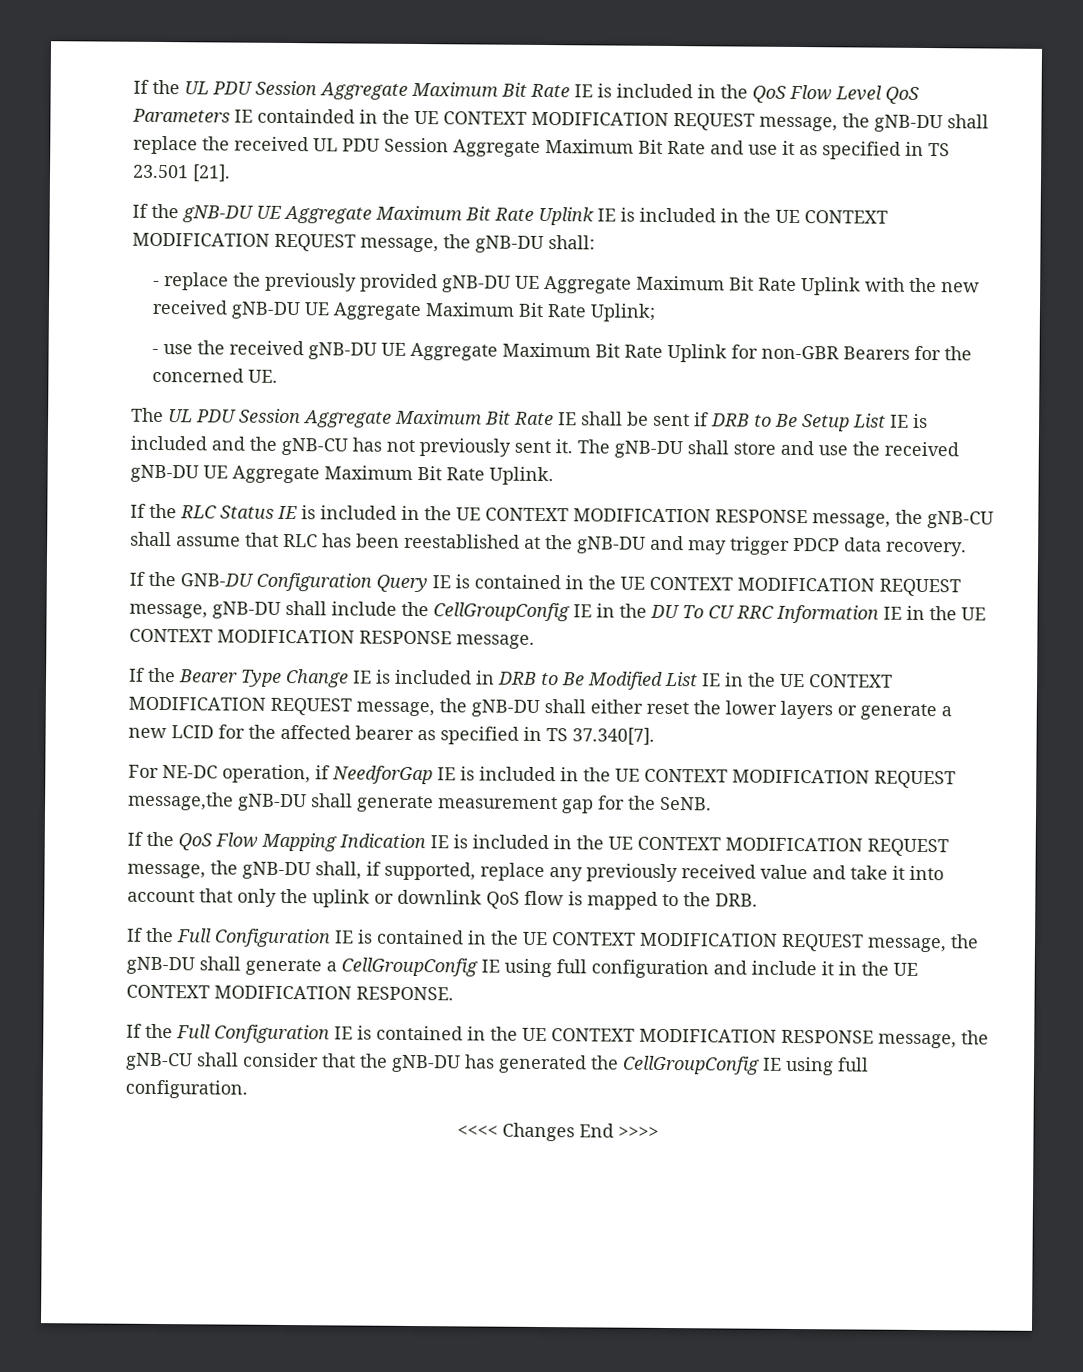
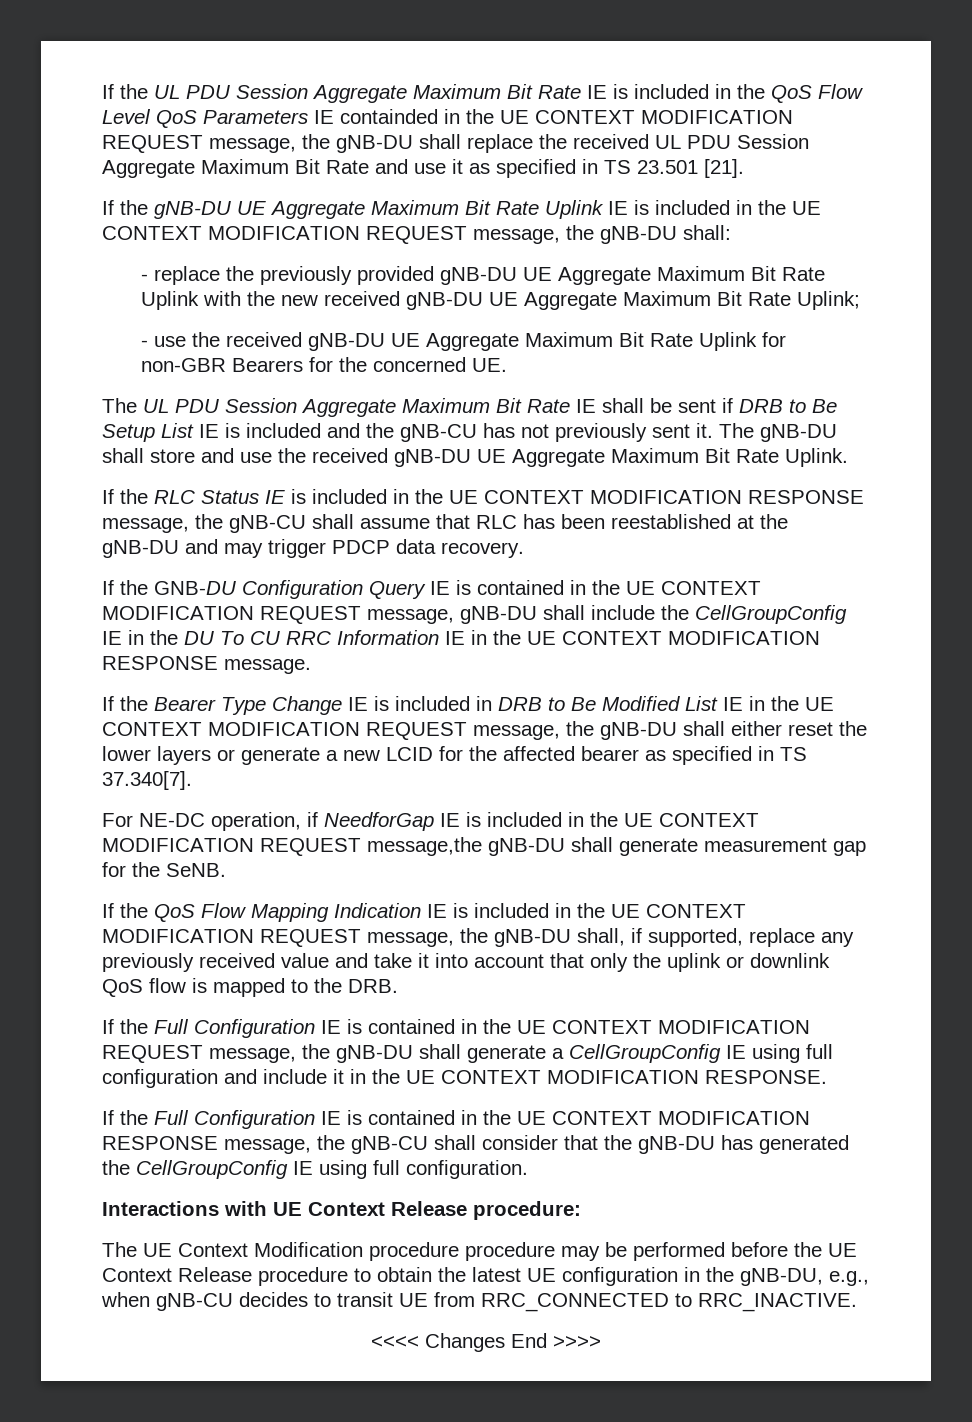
+ Interactions with UE Context Release procedure:
+ The UE Context Modification procedure procedure may be performed before the UE Context Release procedure to obtain the latest UE configuration in the gNB-DU, e.g., when gNB-CU decides to transit UE from RRC_CONNECTED to RRC_INACTIVE.

